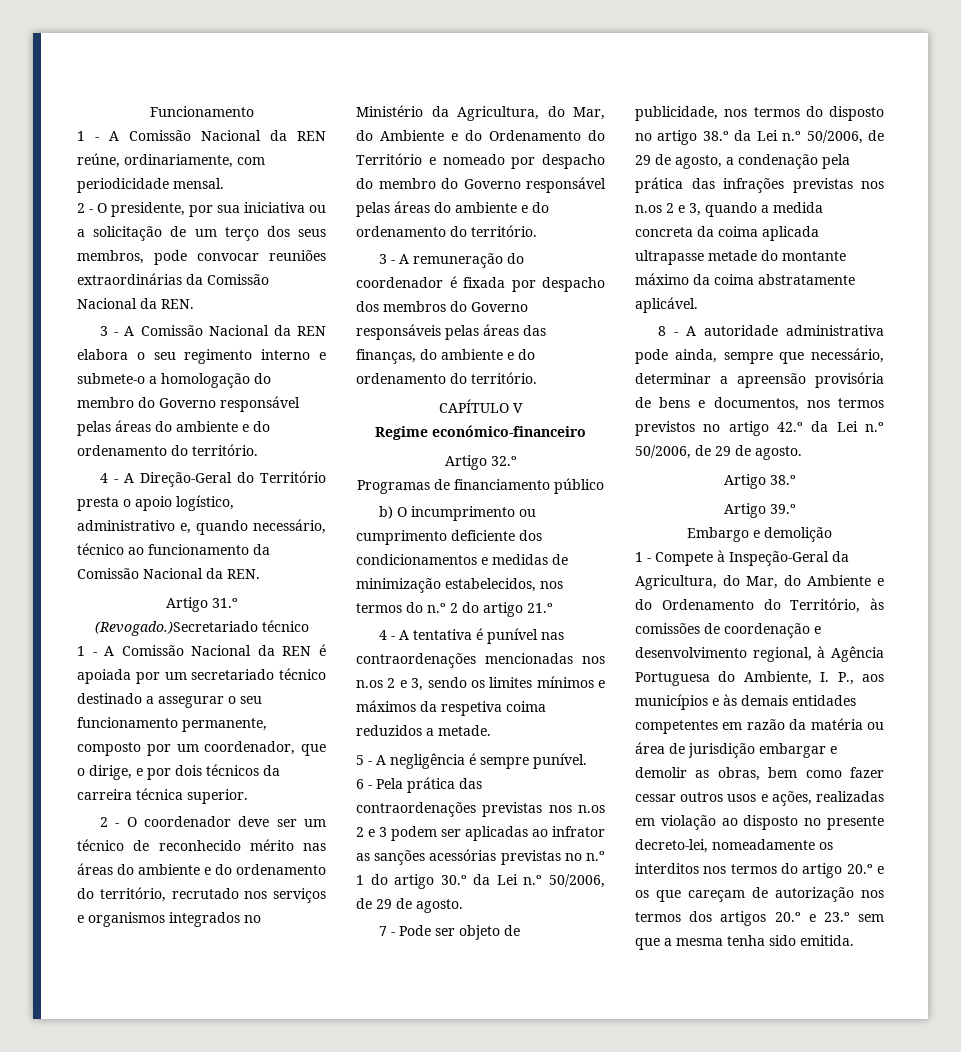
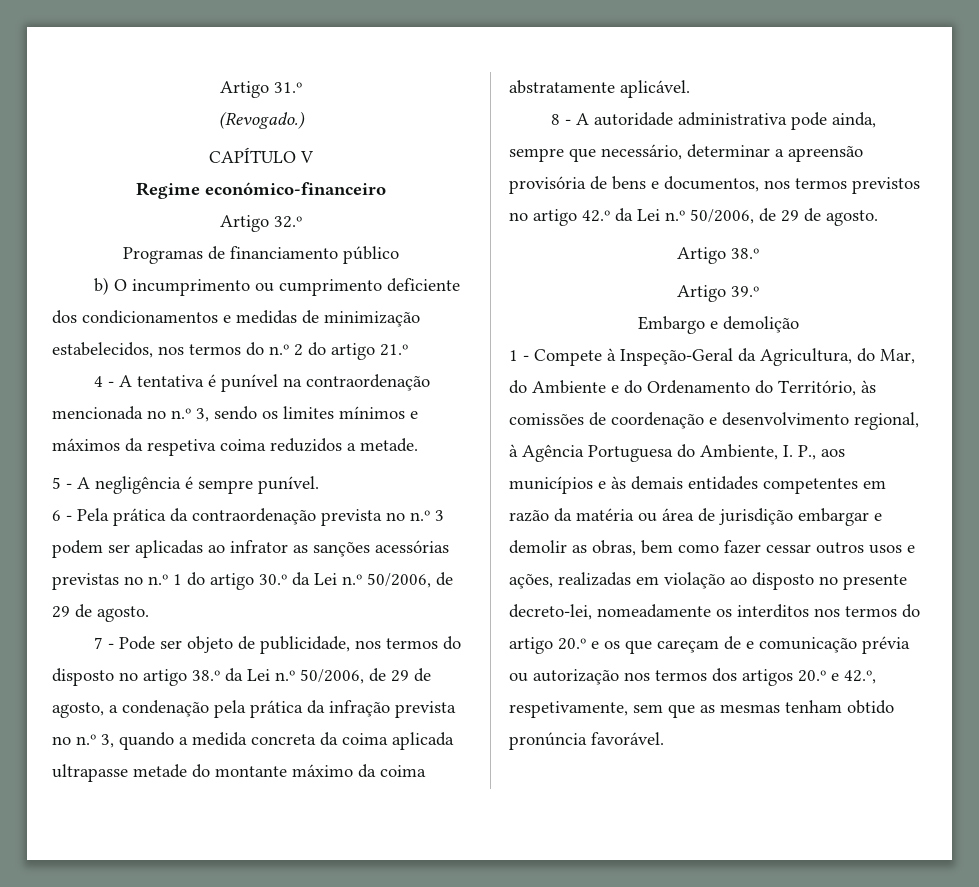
- Funcionamento
- 1 - A Comissão Nacional da REN reúne, ordinariamente, com periodicidade mensal.
- 2 - O presidente, por sua iniciativa ou a solicitação de um terço dos seus membros, pode convocar reuniões extraordinárias da Comissão Nacional da REN.
- 3 - A Comissão Nacional da REN elabora o seu regimento interno e submete-o a homologação do membro do Governo responsável pelas áreas do ambiente e do ordenamento do território.
- 4 - A Direção-Geral do Território presta o apoio logístico, administrativo e, quando necessário, técnico ao funcionamento da Comissão Nacional da REN.
  Artigo 31.º
- (Revogado.)Secretariado técnico
- 1 - A Comissão Nacional da REN é apoiada por um secretariado técnico destinado a assegurar o seu funcionamento permanente, composto por um coordenador, que o dirige, e por dois técnicos da carreira técnica superior.
- 2 - O coordenador deve ser um técnico de reconhecido mérito nas áreas do ambiente e do ordenamento do território, recrutado nos serviços e organismos integrados no Ministério da Agricultura, do Mar, do Ambiente e do Ordenamento do Território e nomeado por despacho do membro do Governo responsável pelas áreas do ambiente e do ordenamento do território.
- 3 - A remuneração do coordenador é fixada por despacho dos membros do Governo responsáveis pelas áreas das finanças, do ambiente e do ordenamento do território.
+ (Revogado.)
- 4 - A tentativa é punível nas contraordenações mencionadas nos n.os 2 e 3, sendo os limites mínimos e máximos da respetiva coima reduzidos a metade.
+ 4 - A tentativa é punível na contraordenação mencionada no n.º 3, sendo os limites mínimos e máximos da respetiva coima reduzidos a metade.
- 6 - Pela prática das contraordenações previstas nos n.os 2 e 3 podem ser aplicadas ao infrator as sanções acessórias previstas no n.º 1 do artigo 30.º da Lei n.º 50/2006, de 29 de agosto.
+ 6 - Pela prática da contraordenação prevista no n.º 3 podem ser aplicadas ao infrator as sanções acessórias previstas no n.º 1 do artigo 30.º da Lei n.º 50/2006, de 29 de agosto.
- 7 - Pode ser objeto de publicidade, nos termos do disposto no artigo 38.º da Lei n.º 50/2006, de 29 de agosto, a condenação pela prática das infrações previstas nos n.os 2 e 3, quando a medida concreta da coima aplicada ultrapasse metade do montante máximo da coima abstratamente aplicável.
+ 7 - Pode ser objeto de publicidade, nos termos do disposto no artigo 38.º da Lei n.º 50/2006, de 29 de agosto, a condenação pela prática da infração prevista no n.º 3, quando a medida concreta da coima aplicada ultrapasse metade do montante máximo da coima abstratamente aplicável.
- 1 - Compete à Inspeção-Geral da Agricultura, do Mar, do Ambiente e do Ordenamento do Território, às comissões de coordenação e desenvolvimento regional, à Agência Portuguesa do Ambiente, I. P., aos municípios e às demais entidades competentes em razão da matéria ou área de jurisdição embargar e demolir as obras, bem como fazer cessar outros usos e ações, realizadas em violação ao disposto no presente decreto-lei, nomeadamente os interditos nos termos do artigo 20.º e os que careçam de autorização nos termos dos artigos 20.º e 23.º sem que a mesma tenha sido emitida.
+ 1 - Compete à Inspeção-Geral da Agricultura, do Mar, do Ambiente e do Ordenamento do Território, às comissões de coordenação e desenvolvimento regional, à Agência Portuguesa do Ambiente, I. P., aos municípios e às demais entidades competentes em razão da matéria ou área de jurisdição embargar e demolir as obras, bem como fazer cessar outros usos e ações, realizadas em violação ao disposto no presente decreto-lei, nomeadamente os interditos nos termos do artigo 20.º e os que careçam de e comunicação prévia ou autorização nos termos dos artigos 20.º e 42.º, respetivamente, sem que as mesmas tenham obtido pronúncia favorável.

